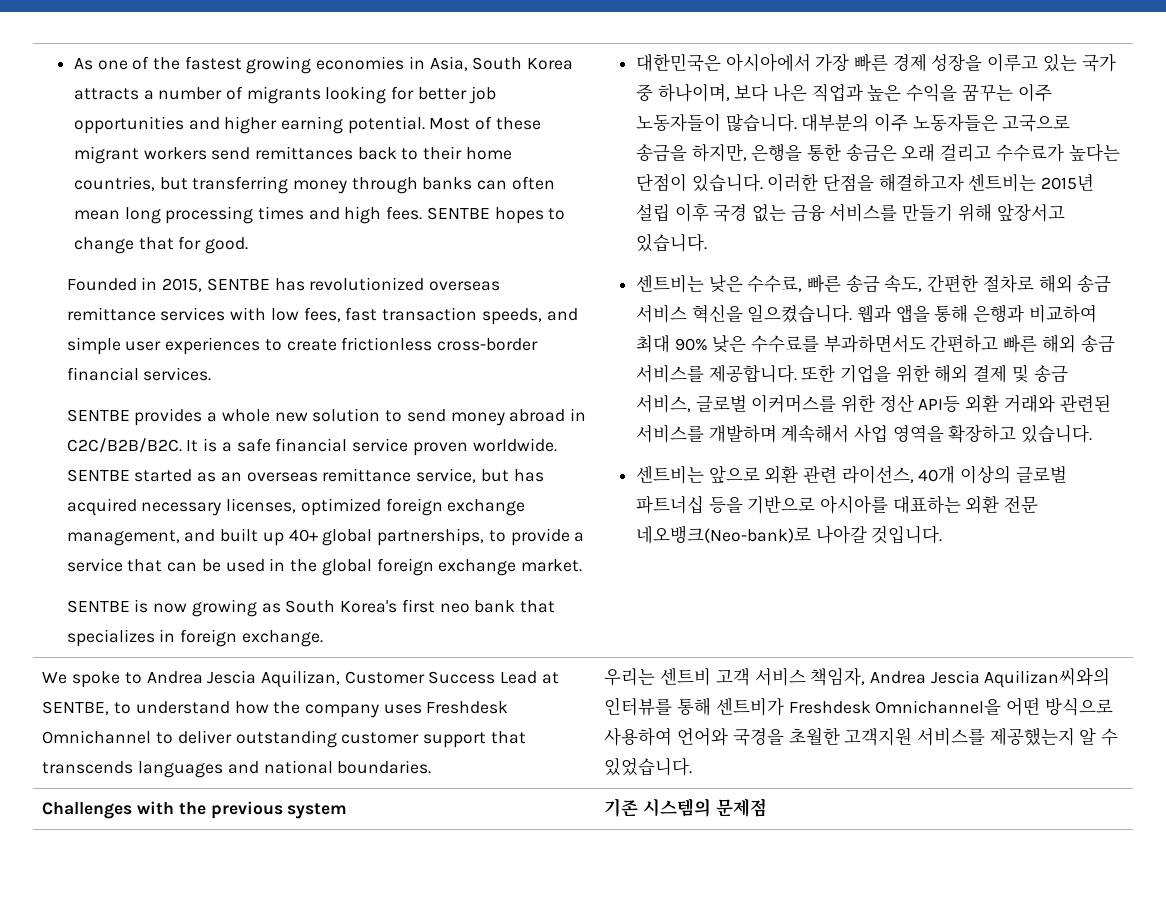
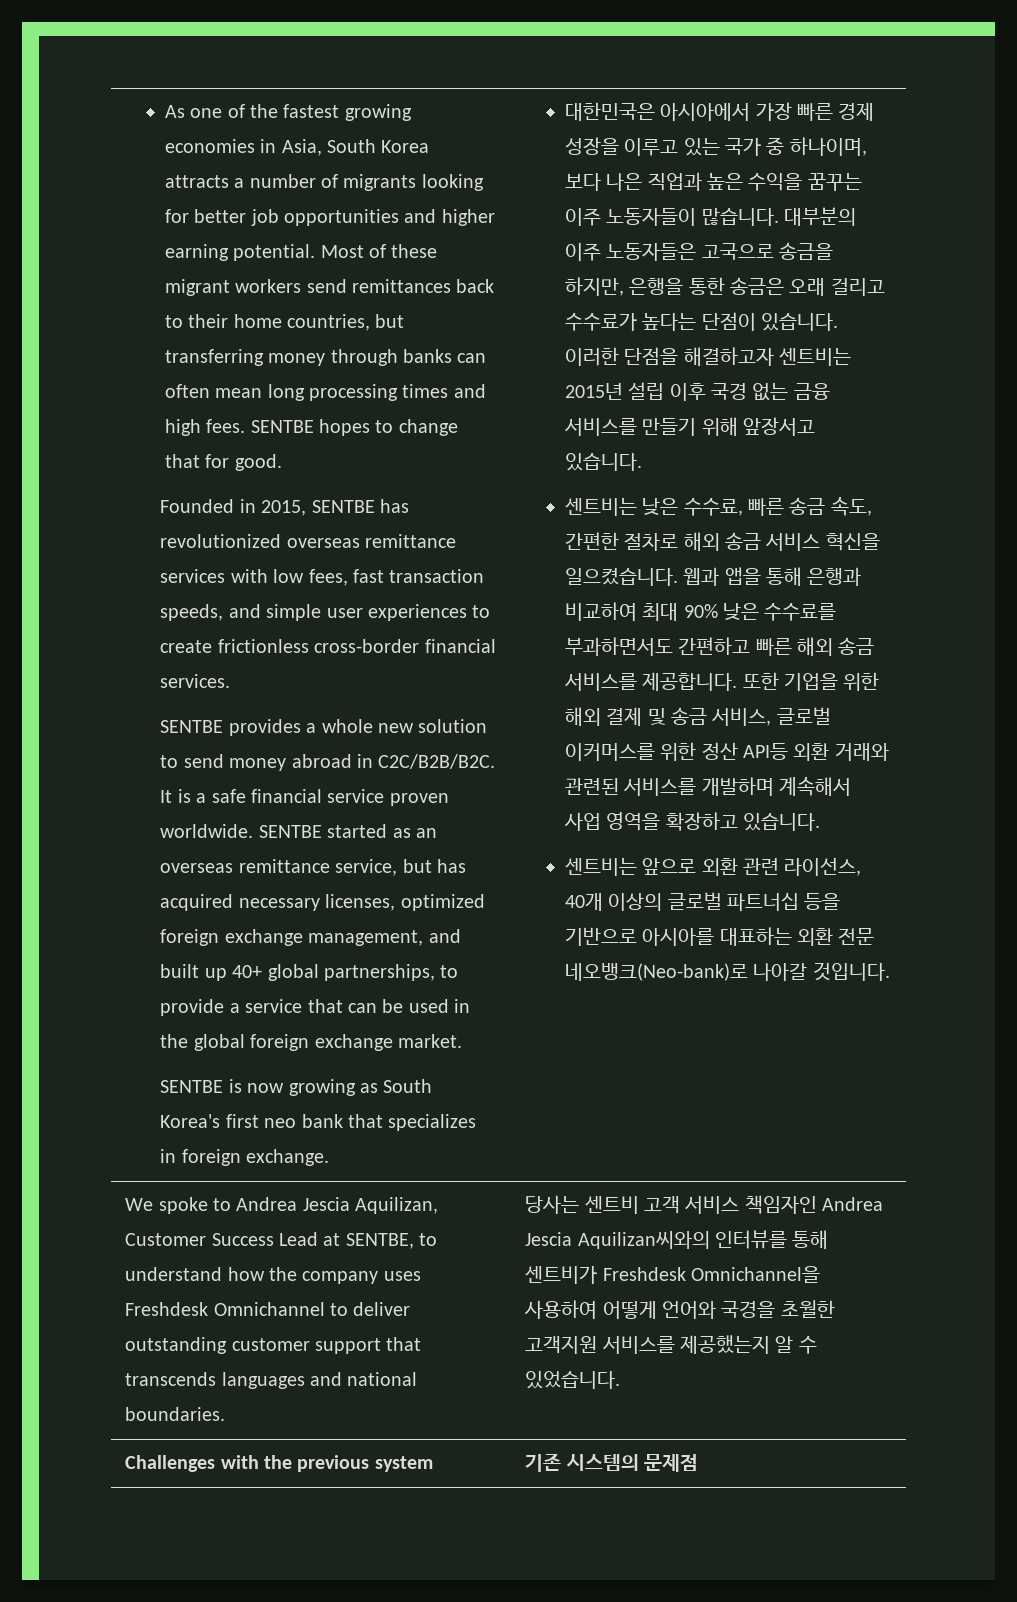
- 우리는 센트비 고객 서비스 책임자, Andrea Jescia Aquilizan씨와의 인터뷰를 통해 센트비가 Freshdesk Omnichannel을 어떤 방식으로 사용하여 언어와 국경을 초월한 고객지원 서비스를 제공했는지 알 수 있었습니다.
+ 당사는 센트비 고객 서비스 책임자인 Andrea Jescia Aquilizan씨와의 인터뷰를 통해 센트비가 Freshdesk Omnichannel을 사용하여 어떻게 언어와 국경을 초월한 고객지원 서비스를 제공했는지 알 수 있었습니다.

